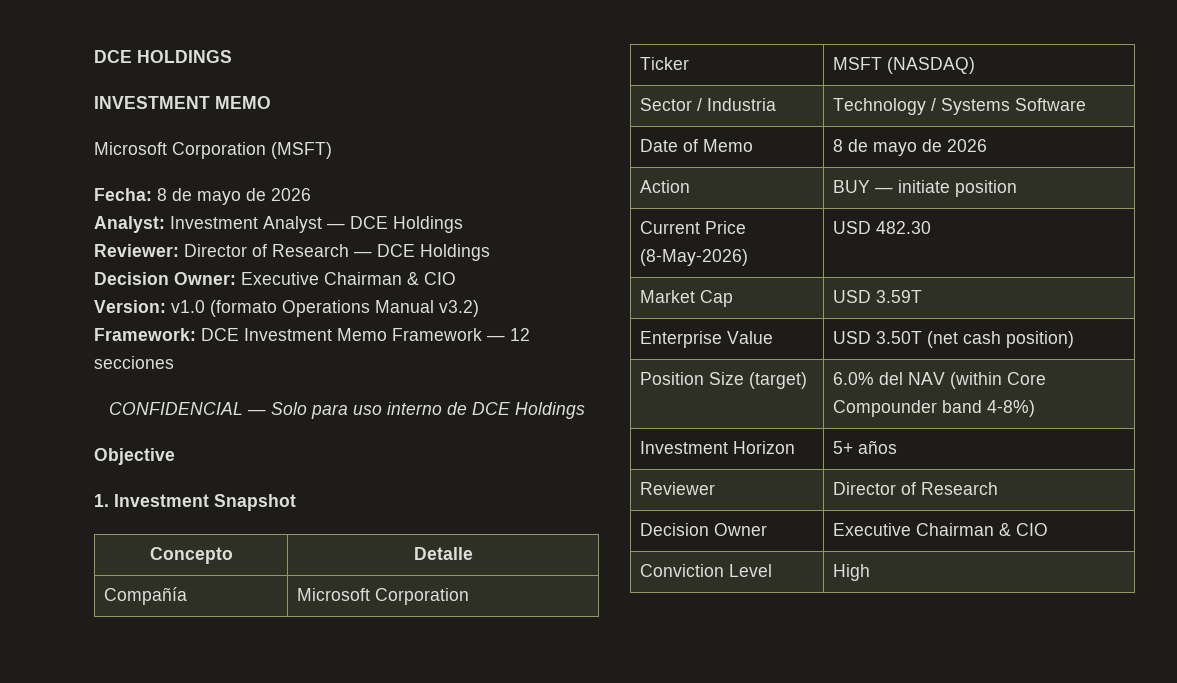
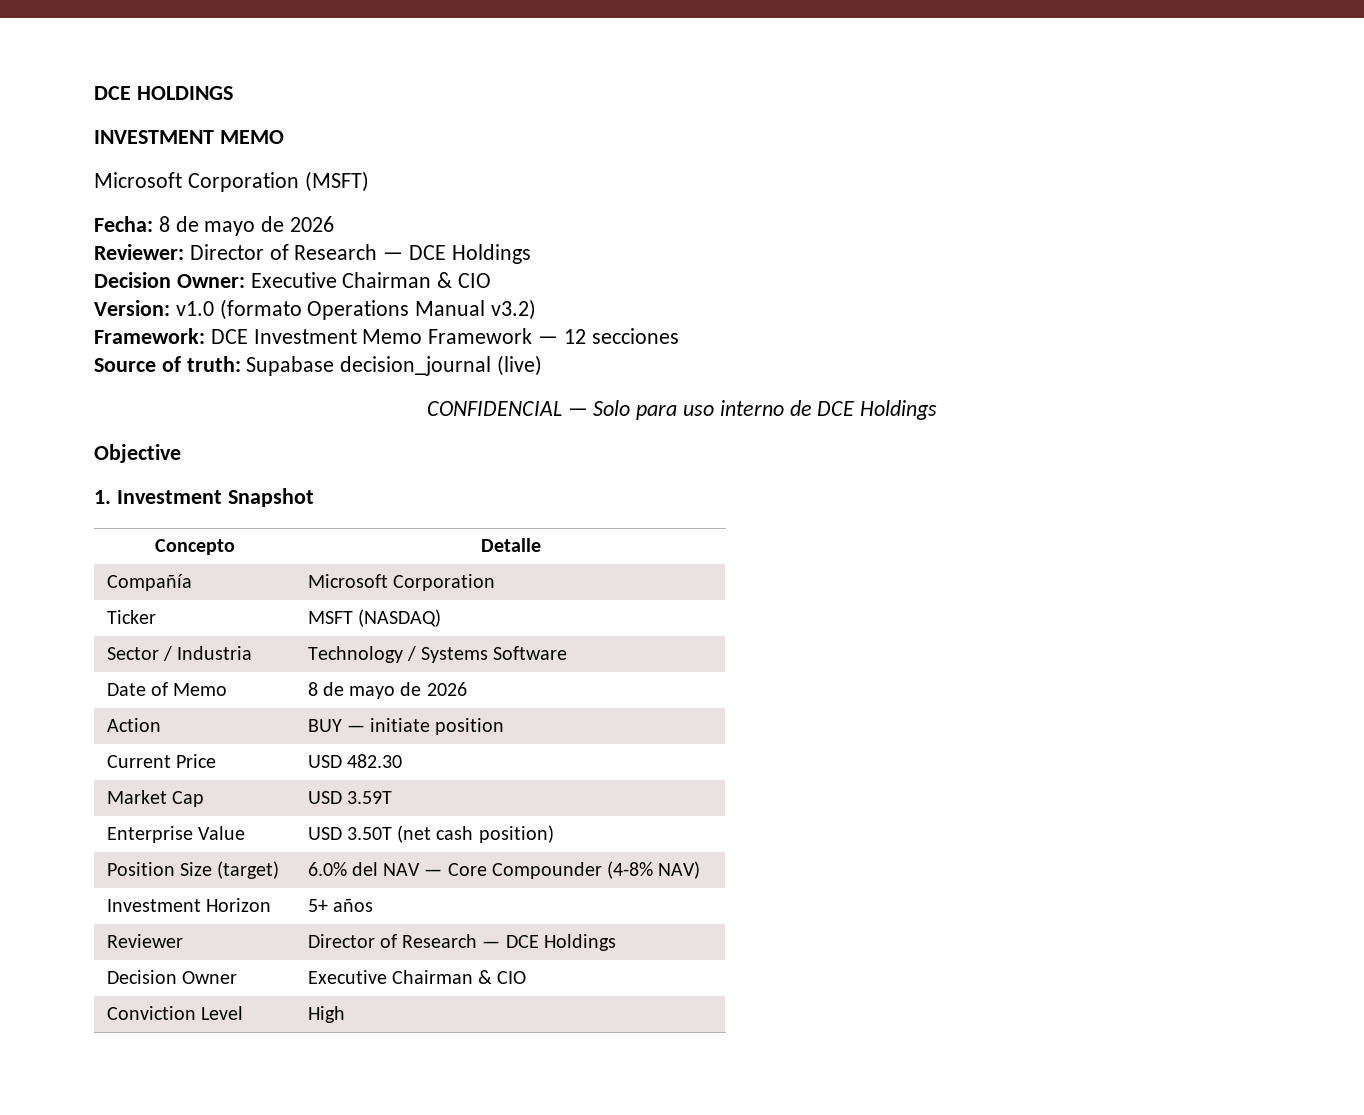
- Analyst: Investment Analyst — DCE Holdings
+ Source of truth: Supabase decision_journal (live)
- Current Price (8-May-2026) | USD 482.30
+ Current Price | USD 482.30
- Position Size (target) | 6.0% del NAV (within Core Compounder band 4-8%)
+ Position Size (target) | 6.0% del NAV — Core Compounder (4-8% NAV)
- Reviewer | Director of Research
+ Reviewer | Director of Research — DCE Holdings

